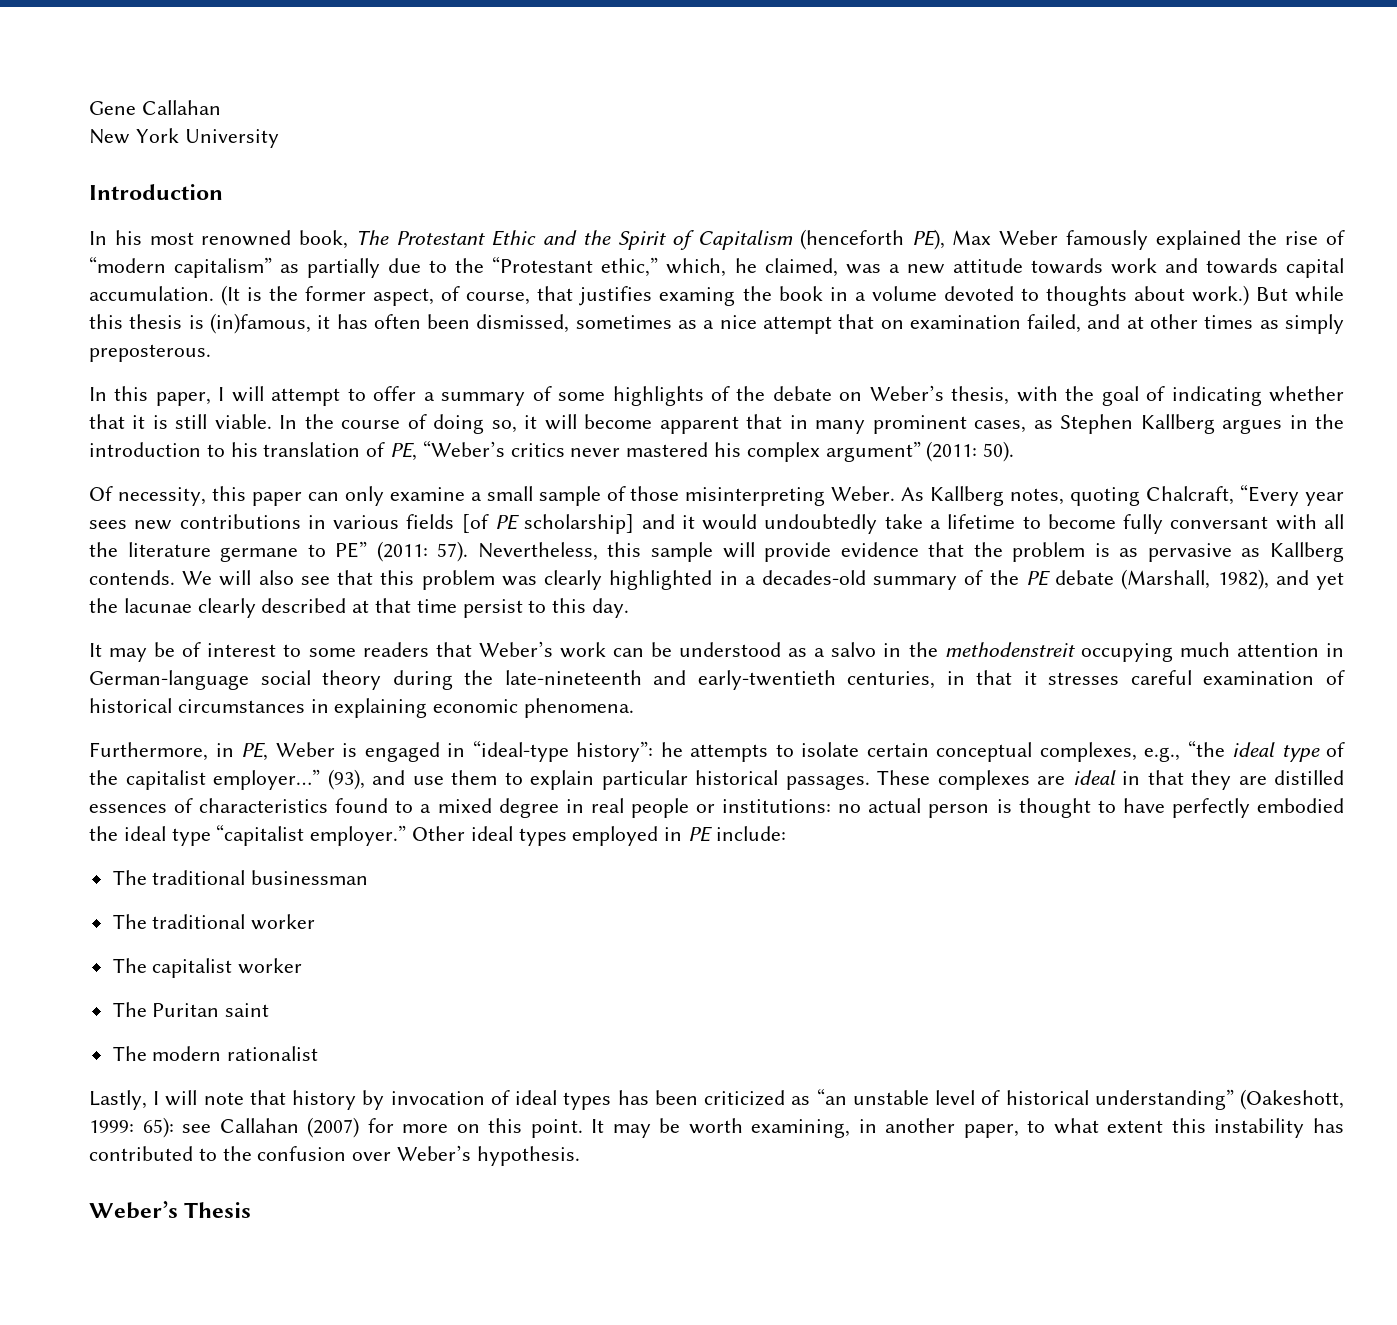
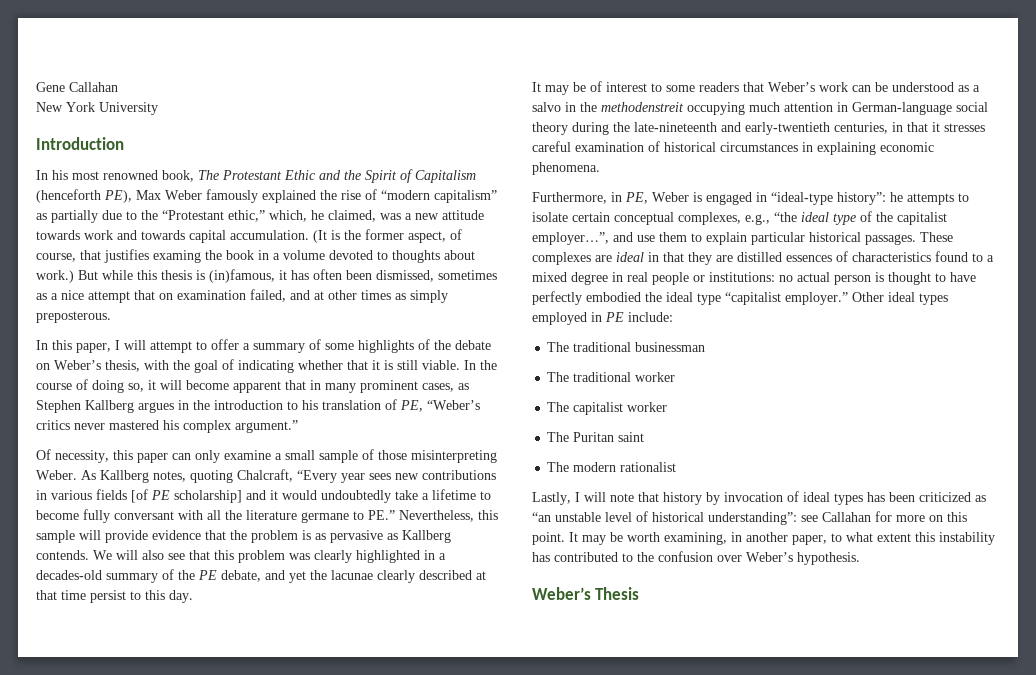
- In the course of doing so, it will become apparent that in many prominent cases, as Stephen Kallberg argues in the introduction to his translation of PE, “Weber’s critics never mastered his complex argument” (2011: 50).
+ In the course of doing so, it will become apparent that in many prominent cases, as Stephen Kallberg argues in the introduction to his translation of PE, “Weber’s critics never mastered his complex argument.”
- As Kallberg notes, quoting Chalcraft, “Every year sees new contributions in various fields [of PE scholarship] and it would undoubtedly take a lifetime to become fully conversant with all the literature germane to PE” (2011: 57). Nevertheless, this sample will provide evidence that the problem is as pervasive as Kallberg contends.
+ As Kallberg notes, quoting Chalcraft, “Every year sees new contributions in various fields [of PE scholarship] and it would undoubtedly take a lifetime to become fully conversant with all the literature germane to PE.” Nevertheless, this sample will provide evidence that the problem is as pervasive as Kallberg contends.
- We will also see that this problem was clearly highlighted in a decades-old summary of the PE debate (Marshall, 1982), and yet the lacunae clearly described at that time persist to this day.
+ We will also see that this problem was clearly highlighted in a decades-old summary of the PE debate, and yet the lacunae clearly described at that time persist to this day.
- Furthermore, in PE, Weber is engaged in “ideal-type history”: he attempts to isolate certain conceptual complexes, e.g., “the ideal type of the capitalist employer…” (93), and use them to explain particular historical passages.
+ Furthermore, in PE, Weber is engaged in “ideal-type history”: he attempts to isolate certain conceptual complexes, e.g., “the ideal type of the capitalist employer…”, and use them to explain particular historical passages.
- Lastly, I will note that history by invocation of ideal types has been criticized as “an unstable level of historical understanding” (Oakeshott, 1999: 65): see Callahan (2007) for more on this point.
+ Lastly, I will note that history by invocation of ideal types has been criticized as “an unstable level of historical understanding”: see Callahan for more on this point.

